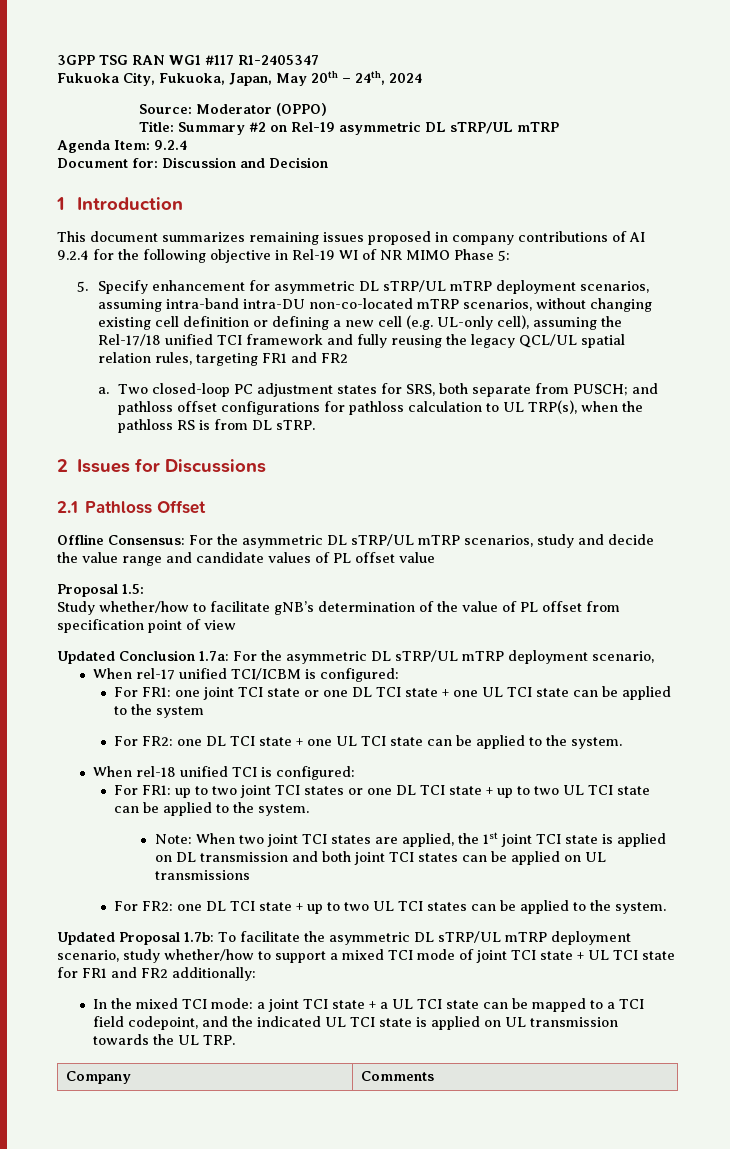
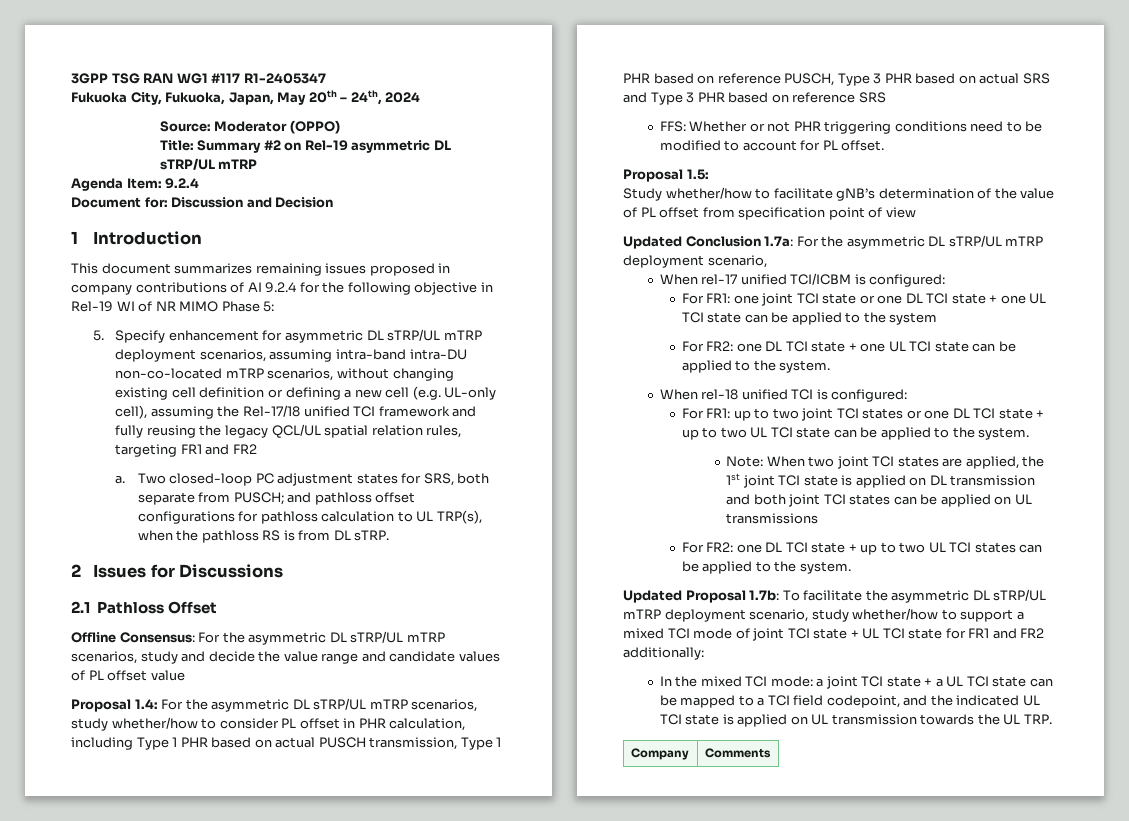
+ Proposal 1.4: For the asymmetric DL sTRP/UL mTRP scenarios, study whether/how to consider PL offset in PHR calculation, including Type 1 PHR based on actual PUSCH transmission, Type 1 PHR based on reference PUSCH, Type 3 PHR based on actual SRS and Type 3 PHR based on reference SRS
+ FFS: Whether or not PHR triggering conditions need to be modified to account for PL offset.

